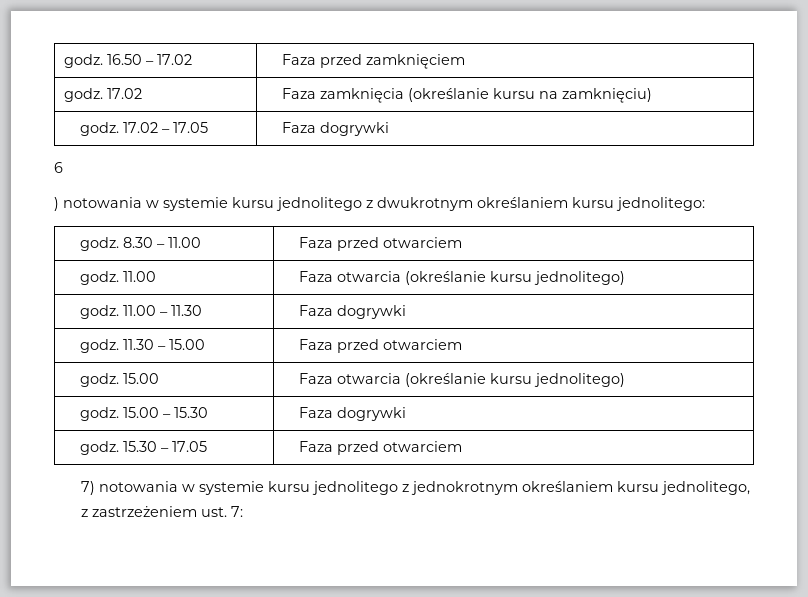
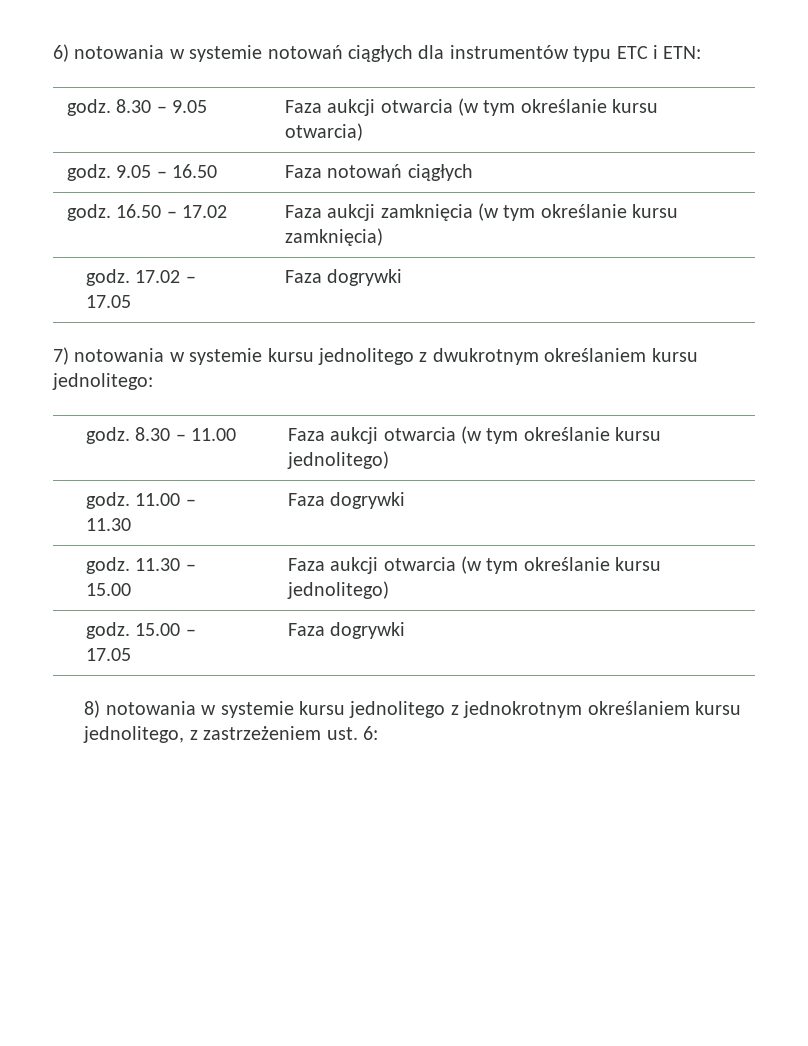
+ 6) notowania w systemie notowań ciągłych dla instrumentów typu ETC i ETN:
+ godz. 8.30 – 9.05 | Faza aukcji otwarcia (w tym określanie kursu otwarcia)
+ godz. 9.05 – 16.50 | Faza notowań ciągłych
- godz. 16.50 – 17.02 | Faza przed zamknięciem
- godz. 17.02 | Faza zamknięcia (określanie kursu na zamknięciu)
+ godz. 16.50 – 17.02 | Faza aukcji zamknięcia (w tym określanie kursu zamknięcia)
- 6
- ) notowania w systemie kursu jednolitego z dwukrotnym określaniem kursu jednolitego:
+ 7) notowania w systemie kursu jednolitego z dwukrotnym określaniem kursu jednolitego:
- godz. 8.30 – 11.00 | Faza przed otwarciem
- godz. 11.00 | Faza otwarcia (określanie kursu jednolitego)
+ godz. 8.30 – 11.00 | Faza aukcji otwarcia (w tym określanie kursu jednolitego)
- godz. 11.30 – 15.00 | Faza przed otwarciem
- godz. 15.00 | Faza otwarcia (określanie kursu jednolitego)
+ godz. 11.30 – 15.00 | Faza aukcji otwarcia (w tym określanie kursu jednolitego)
- godz. 15.00 – 15.30 | Faza dogrywki
- godz. 15.30 – 17.05 | Faza przed otwarciem
- 7) notowania w systemie kursu jednolitego z jednokrotnym określaniem kursu jednolitego, z zastrzeżeniem ust. 7:
+ godz. 15.00 – 17.05 | Faza dogrywki
+ 8) notowania w systemie kursu jednolitego z jednokrotnym określaniem kursu jednolitego, z zastrzeżeniem ust. 6:

